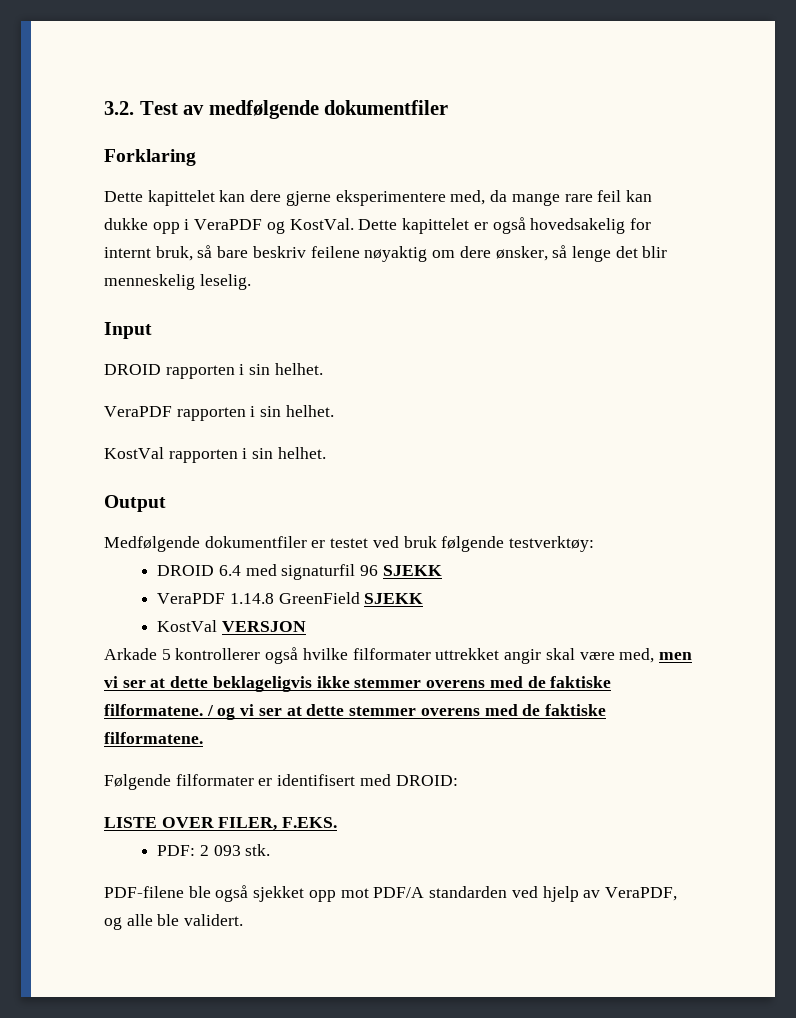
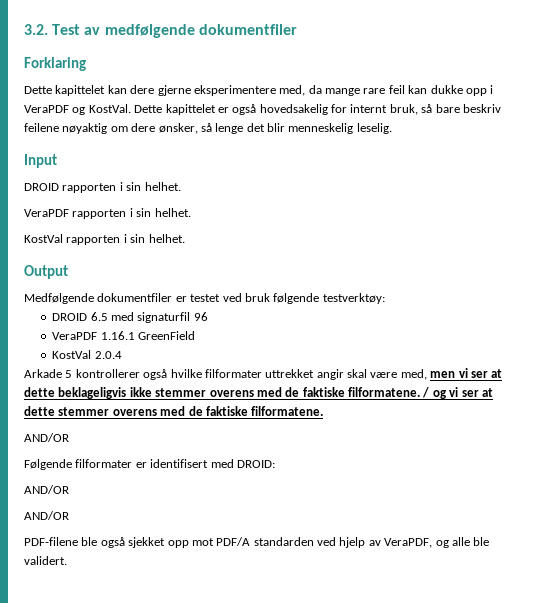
- DROID 6.4 med signaturfil 96 SJEKK
- VeraPDF 1.14.8 GreenField SJEKK
- KostVal VERSJON
+ DROID 6.5 med signaturfil 96
+ VeraPDF 1.16.1 GreenField
+ KostVal 2.0.4
  / og vi ser at dette stemmer overens med de faktiske filformatene.
+ AND/OR
  Følgende filformater er identifisert med DROID:
- LISTE OVER FILER, F.EKS.
- PDF: 2 093 stk.
+ AND/OR
+ AND/OR

